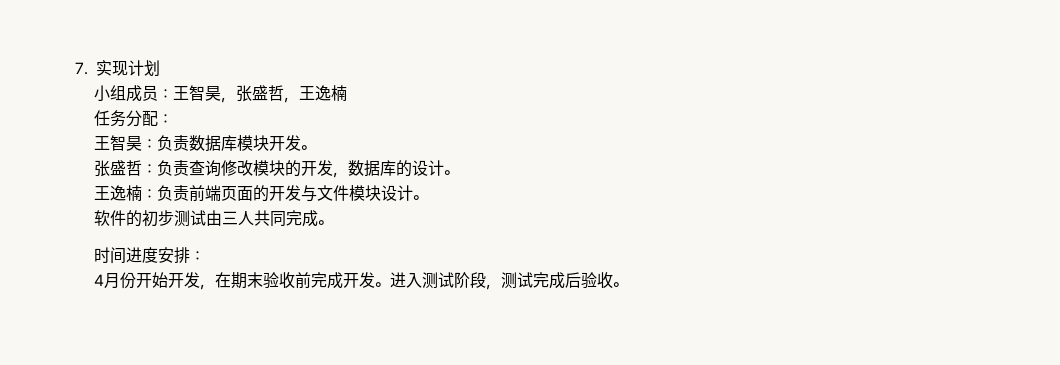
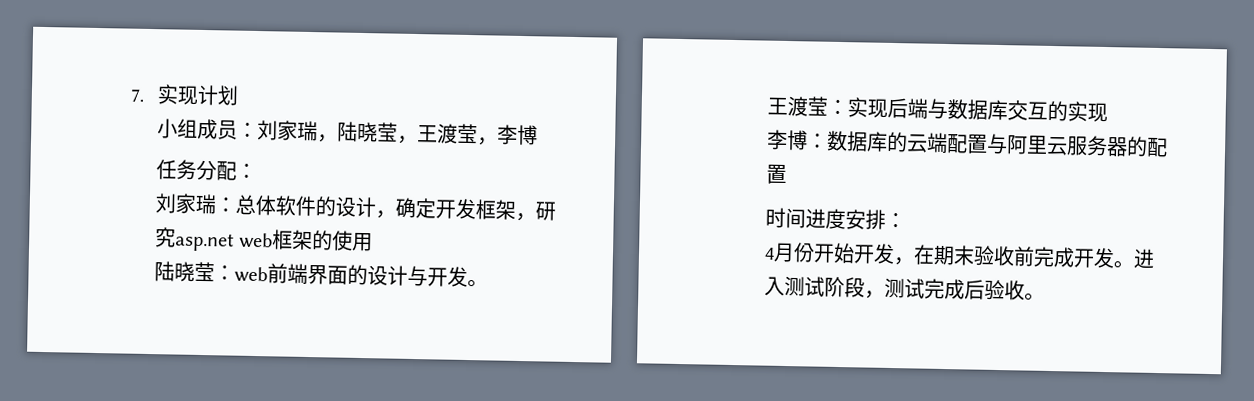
- 小组成员：王智昊，张盛哲，王逸楠
+ 小组成员：刘家瑞，陆晓莹，王渡莹，李博
  任务分配：
- 王智昊：负责数据库模块开发。
- 张盛哲：负责查询修改模块的开发，数据库的设计。
- 王逸楠：负责前端页面的开发与文件模块设计。
- 软件的初步测试由三人共同完成。
+ 刘家瑞：总体软件的设计，确定开发框架，研究asp.net web框架的使用
+ 陆晓莹：web前端界面的设计与开发。
+ 王渡莹：实现后端与数据库交互的实现
+ 李博：数据库的云端配置与阿里云服务器的配置

